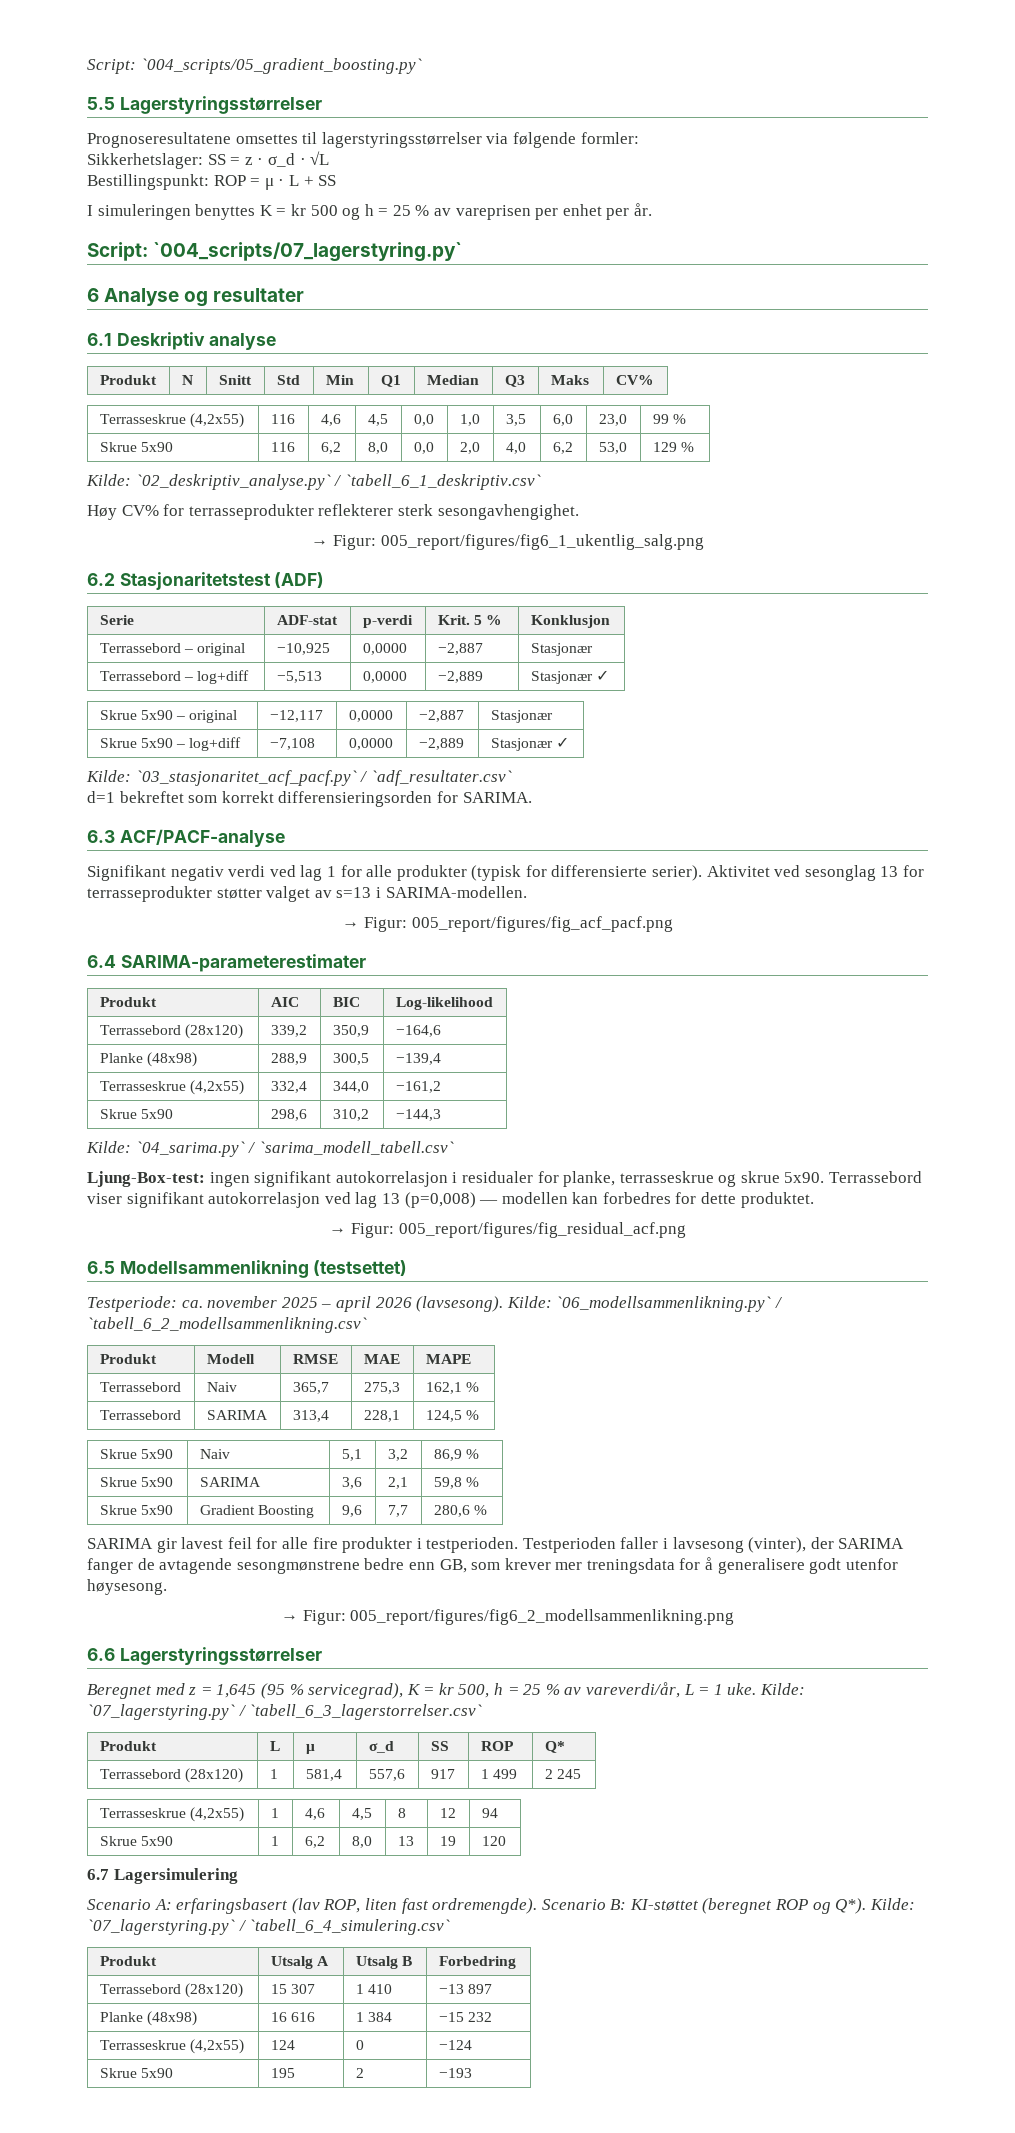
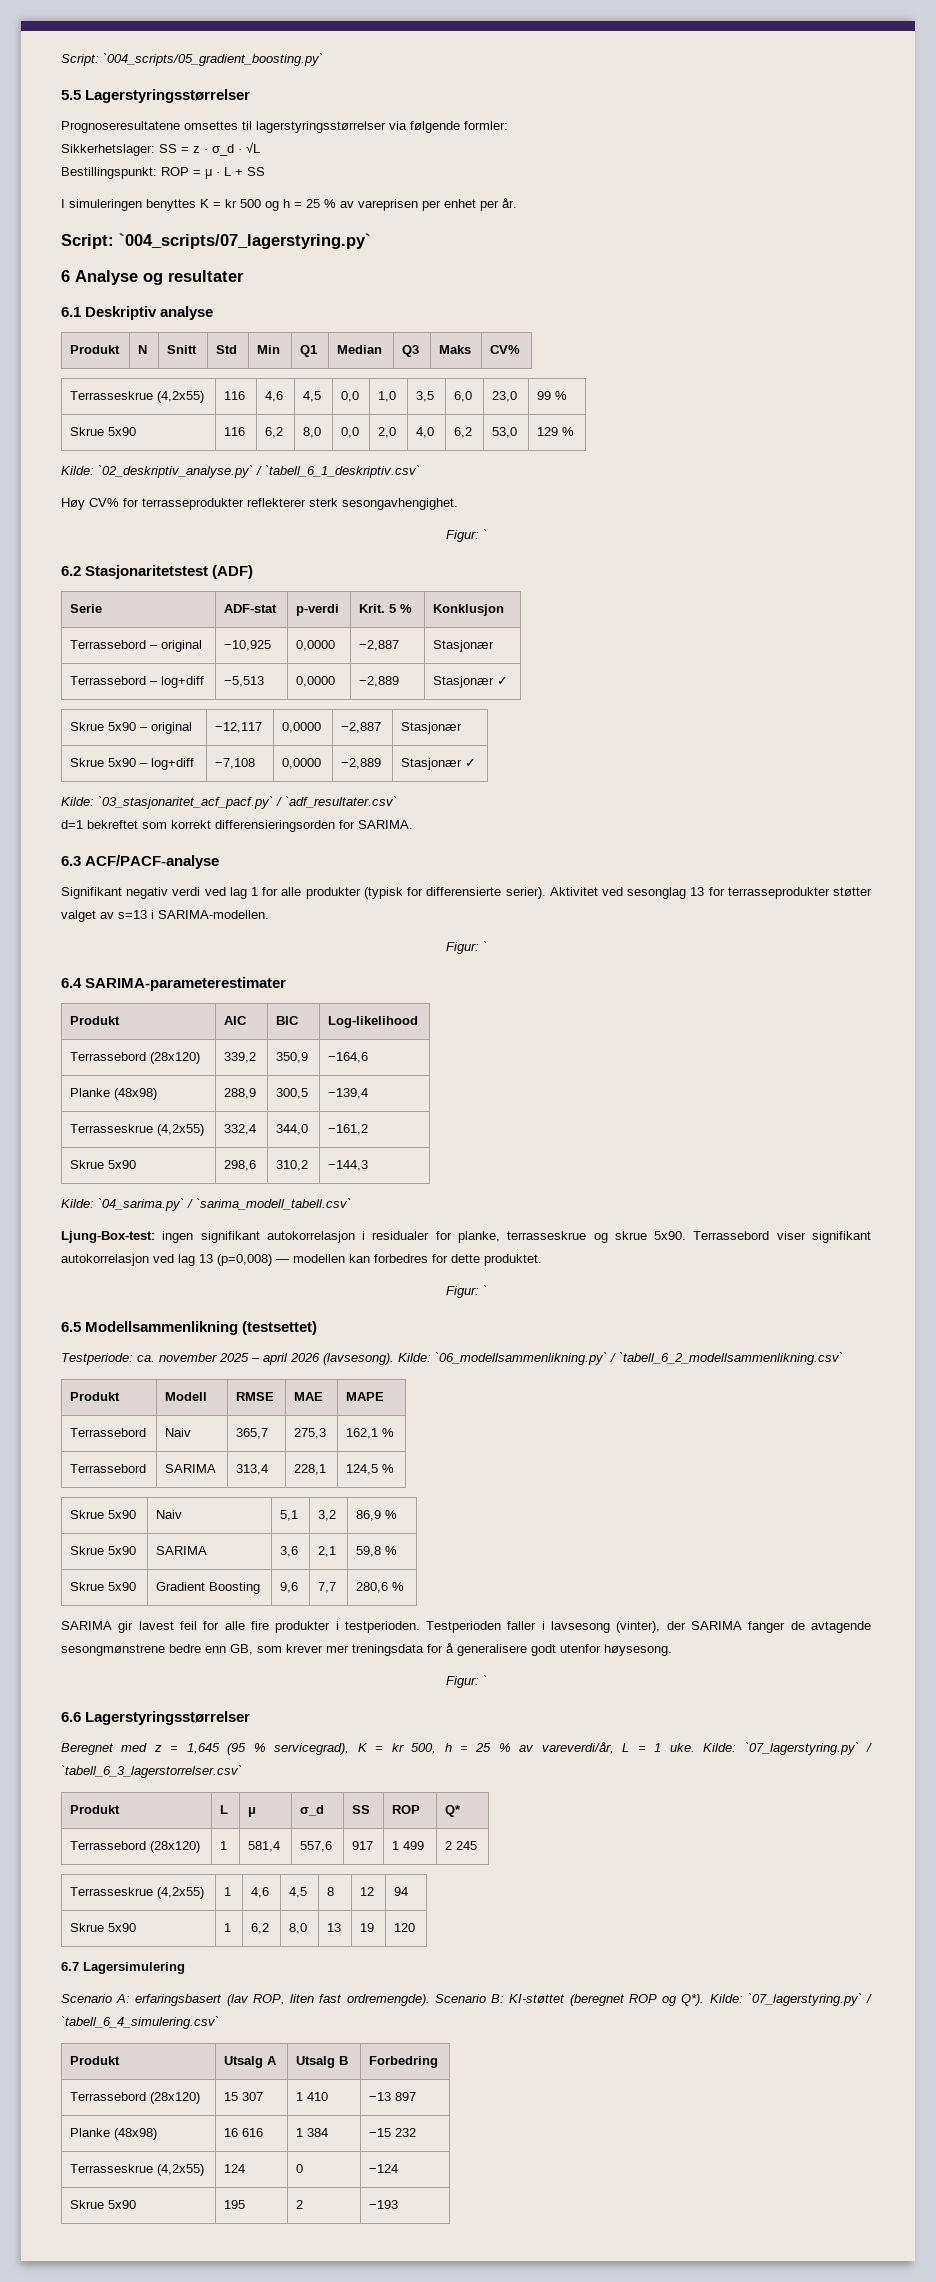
  Høy CV% for terrasseprodukter reflekterer sterk sesongavhengighet.
- → Figur: 005_report/figures/fig6_1_ukentlig_salg.png
+ Figur: `
  Aktivitet ved sesonglag 13 for terrasseprodukter støtter valget av s=13 i SARIMA-modellen.
- → Figur: 005_report/figures/fig_acf_pacf.png
+ Figur: `
  Terrassebord viser signifikant autokorrelasjon ved lag 13 (p=0,008) — modellen kan forbedres for dette produktet.
- → Figur: 005_report/figures/fig_residual_acf.png
+ Figur: `
  Testperioden faller i lavsesong (vinter), der SARIMA fanger de avtagende sesongmønstrene bedre enn GB, som krever mer treningsdata for å generalisere godt utenfor høysesong.
- → Figur: 005_report/figures/fig6_2_modellsammenlikning.png
+ Figur: `

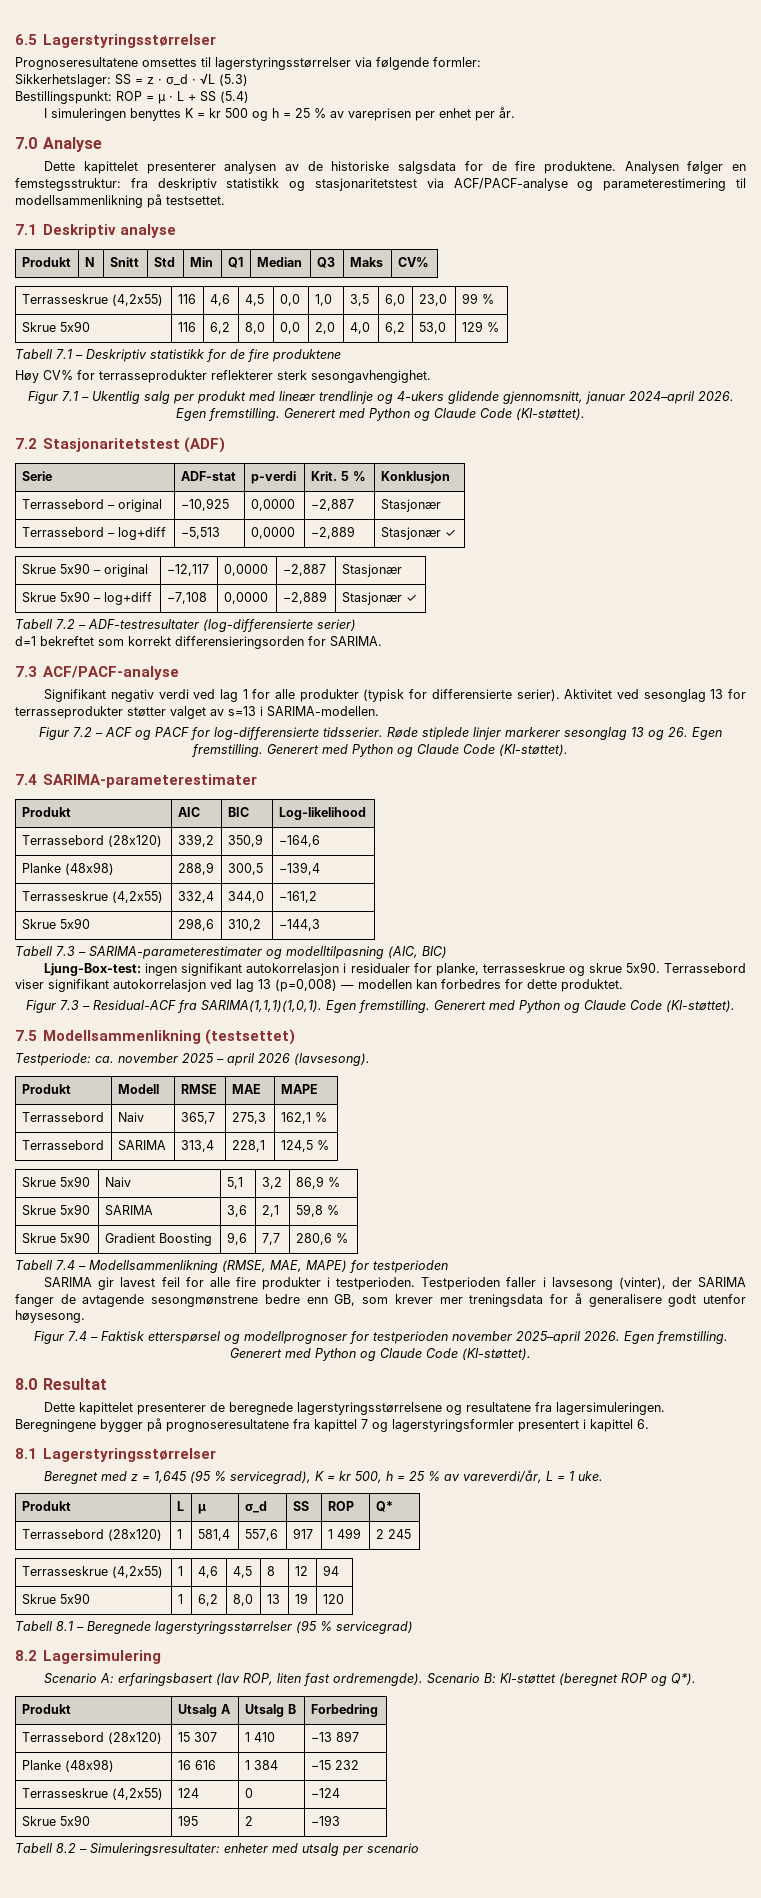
- Script: `004_scripts/05_gradient_boosting.py`
- 5.5 Lagerstyringsstørrelser
+ 6.5 Lagerstyringsstørrelser
- Sikkerhetslager: SS = z · σ_d · √L
+ Sikkerhetslager: SS = z · σ_d · √L (5.3)
- Bestillingspunkt: ROP = μ · L + SS
+ Bestillingspunkt: ROP = μ · L + SS (5.4)
- Script: `004_scripts/07_lagerstyring.py`
- 6 Analyse og resultater
- 6.1 Deskriptiv analyse
+ 7.0 Analyse
+ Dette kapittelet presenterer analysen av de historiske salgsdata for de fire produktene. Analysen følger en femstegsstruktur: fra deskriptiv statistikk og stasjonaritetstest via ACF/PACF-analyse og parameterestimering til modellsammenlikning på testsettet.
+ 7.1 Deskriptiv analyse
- Kilde: `02_deskriptiv_analyse.py` / `tabell_6_1_deskriptiv.csv`
+ Tabell 7.1 – Deskriptiv statistikk for de fire produktene
  Høy CV% for terrasseprodukter reflekterer sterk sesongavhengighet.
- Figur: `
- 6.2 Stasjonaritetstest (ADF)
+ Figur 7.1 – Ukentlig salg per produkt med lineær trendlinje og 4-ukers glidende gjennomsnitt, januar 2024–april 2026. Egen fremstilling. Generert med Python og Claude Code (KI-støttet).
+ 7.2 Stasjonaritetstest (ADF)
- Kilde: `03_stasjonaritet_acf_pacf.py` / `adf_resultater.csv`
+ Tabell 7.2 – ADF-testresultater (log-differensierte serier)
- 6.3 ACF/PACF-analyse
+ 7.3 ACF/PACF-analyse
  Aktivitet ved sesonglag 13 for terrasseprodukter støtter valget av s=13 i SARIMA-modellen.
- Figur: `
- 6.4 SARIMA-parameterestimater
+ Figur 7.2 – ACF og PACF for log-differensierte tidsserier. Røde stiplede linjer markerer sesonglag 13 og 26. Egen fremstilling. Generert med Python og Claude Code (KI-støttet).
+ 7.4 SARIMA-parameterestimater
- Kilde: `04_sarima.py` / `sarima_modell_tabell.csv`
+ Tabell 7.3 – SARIMA-parameterestimater og modelltilpasning (AIC, BIC)
  Terrassebord viser signifikant autokorrelasjon ved lag 13 (p=0,008) — modellen kan forbedres for dette produktet.
- Figur: `
- 6.5 Modellsammenlikning (testsettet)
+ Figur 7.3 – Residual-ACF fra SARIMA(1,1,1)(1,0,1). Egen fremstilling. Generert med Python og Claude Code (KI-støttet).
+ 7.5 Modellsammenlikning (testsettet)
- Kilde: `06_modellsammenlikning.py` / `tabell_6_2_modellsammenlikning.csv`
+ Tabell 7.4 – Modellsammenlikning (RMSE, MAE, MAPE) for testperioden
  Testperioden faller i lavsesong (vinter), der SARIMA fanger de avtagende sesongmønstrene bedre enn GB, som krever mer treningsdata for å generalisere godt utenfor høysesong.
- Figur: `
- 6.6 Lagerstyringsstørrelser
+ Figur 7.4 – Faktisk etterspørsel og modellprognoser for testperioden november 2025–april 2026. Egen fremstilling. Generert med Python og Claude Code (KI-støttet).
+ 8.0 Resultat
+ Dette kapittelet presenterer de beregnede lagerstyringsstørrelsene og resultatene fra lagersimuleringen. Beregningene bygger på prognoseresultatene fra kapittel 7 og lagerstyringsformler presentert i kapittel 6.
+ 8.1 Lagerstyringsstørrelser
- Kilde: `07_lagerstyring.py` / `tabell_6_3_lagerstorrelser.csv`
- 6.7 Lagersimulering
+ Tabell 8.1 – Beregnede lagerstyringsstørrelser (95 % servicegrad)
+ 8.2 Lagersimulering
- Scenario B: KI-støttet (beregnet ROP og Q*). Kilde: `07_lagerstyring.py` / `tabell_6_4_simulering.csv`
+ Scenario B: KI-støttet (beregnet ROP og Q*).
+ Tabell 8.2 – Simuleringsresultater: enheter med utsalg per scenario

